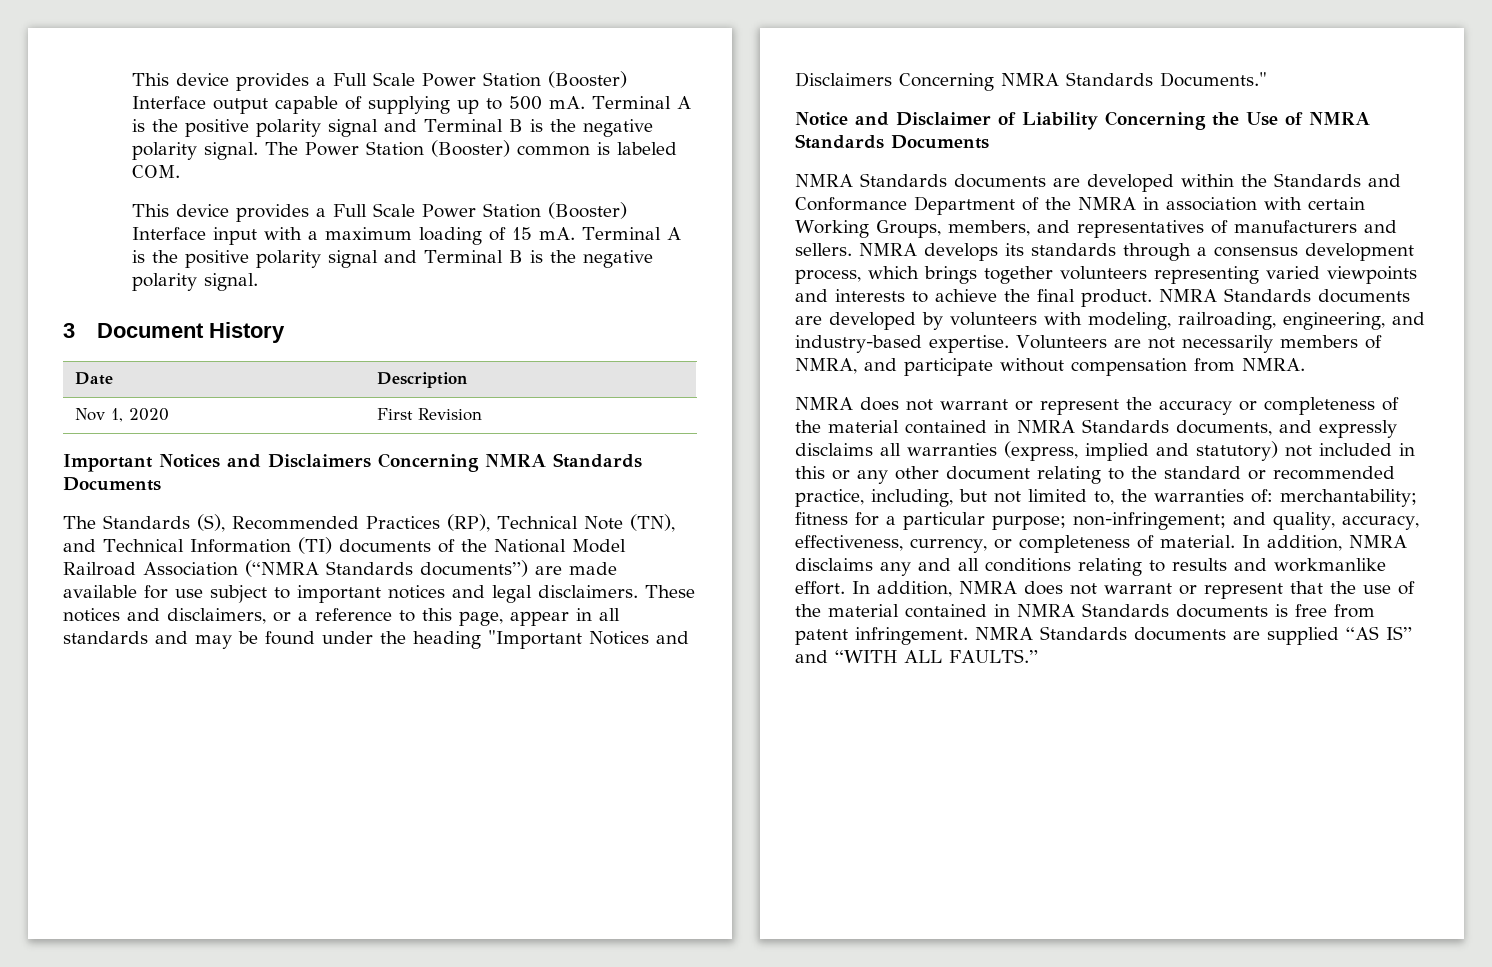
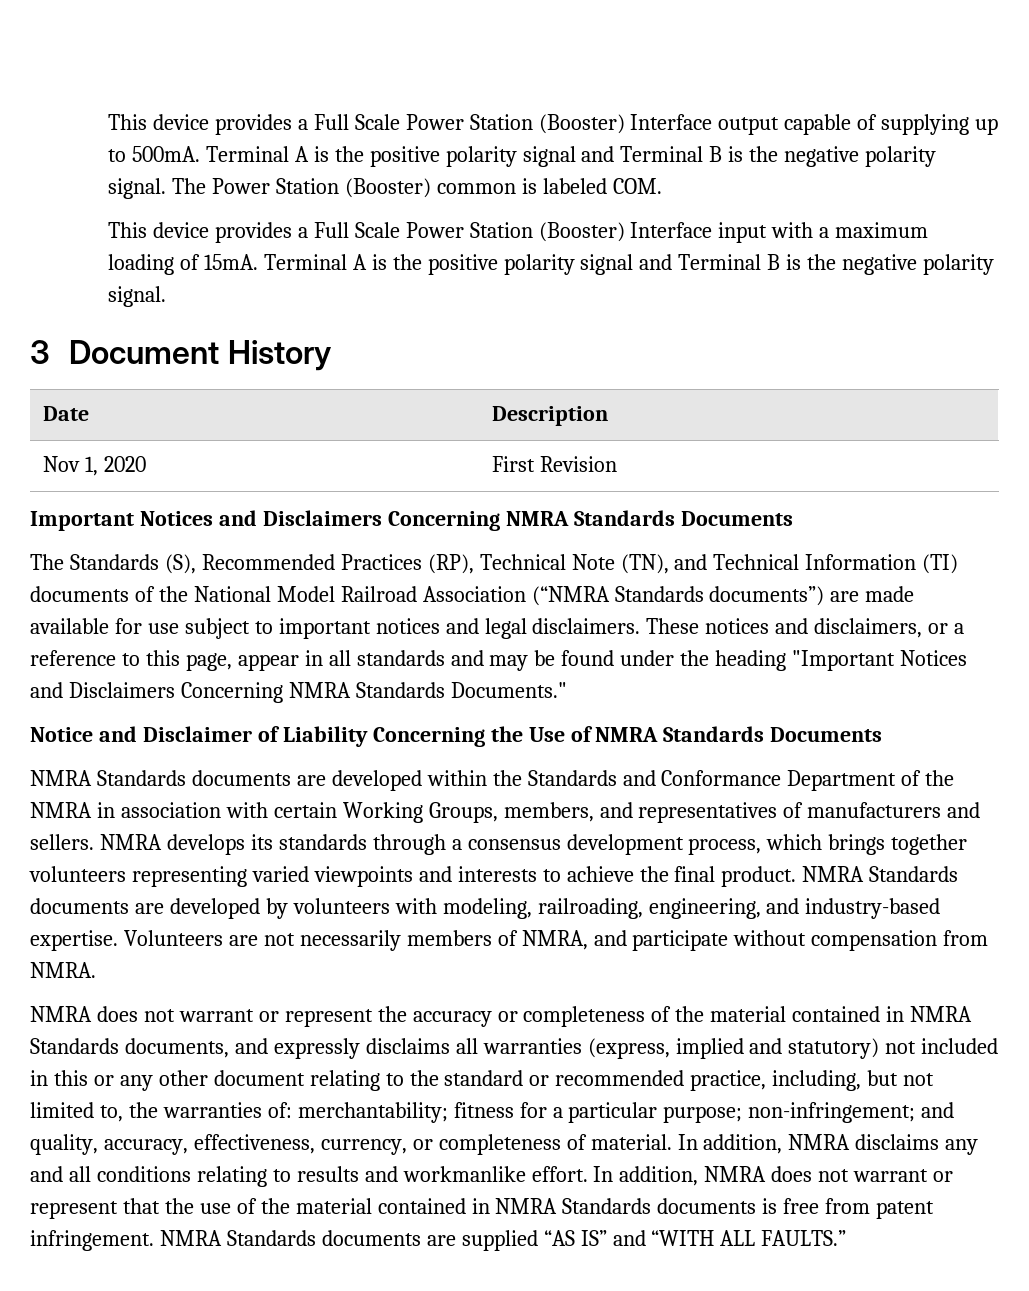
- This device provides a Full Scale Power Station (Booster) Interface output capable of supplying up to 500 mA.
+ This device provides a Full Scale Power Station (Booster) Interface output capable of supplying up to 500mA.
- This device provides a Full Scale Power Station (Booster) Interface input with a maximum loading of 15 mA.
+ This device provides a Full Scale Power Station (Booster) Interface input with a maximum loading of 15mA.

